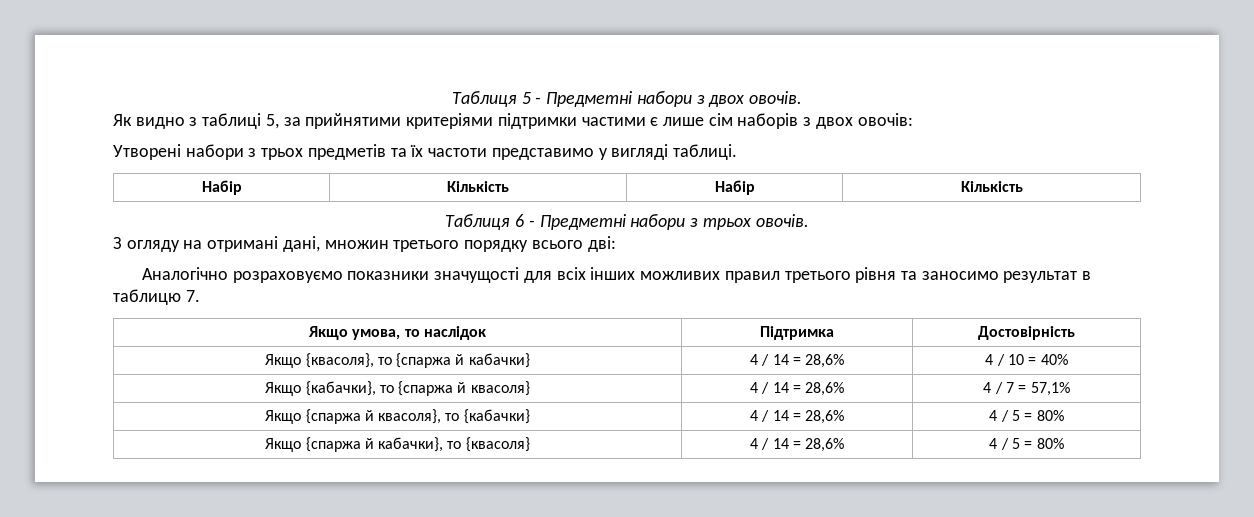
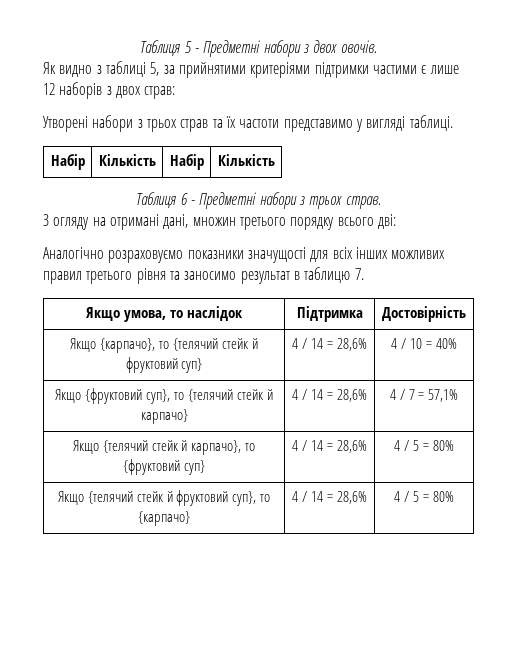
- Як видно з таблиці 5, за прийнятими критеріями підтримки частими є лише сім наборів з двох овочів:
+ Як видно з таблиці 5, за прийнятими критеріями підтримки частими є лише 12 наборів з двох страв:
- Утворені набори з трьох предметів та їх частоти представимо у вигляді таблиці.
+ Утворені набори з трьох страв та їх частоти представимо у вигляді таблиці.
- Таблиця 6 - Предметні набори з трьох овочів.
+ Таблиця 6 - Предметні набори з трьох страв.
- Якщо {квасоля}, то {спаржа й кабачки} | 4 / 14 = 28,6% | 4 / 10 = 40%
+ Якщо {карпачо}, то {телячий стейк й фруктовий суп} | 4 / 14 = 28,6% | 4 / 10 = 40%
- Якщо {кабачки}, то {спаржа й квасоля} | 4 / 14 = 28,6% | 4 / 7 = 57,1%
+ Якщо {фруктовий суп}, то {телячий стейк й карпачо} | 4 / 14 = 28,6% | 4 / 7 = 57,1%
- Якщо {спаржа й квасоля}, то {кабачки} | 4 / 14 = 28,6% | 4 / 5 = 80%
+ Якщо {телячий стейк й карпачо}, то {фруктовий суп} | 4 / 14 = 28,6% | 4 / 5 = 80%
- Якщо {спаржа й кабачки}, то {квасоля} | 4 / 14 = 28,6% | 4 / 5 = 80%
+ Якщо {телячий стейк й фруктовий суп}, то {карпачо} | 4 / 14 = 28,6% | 4 / 5 = 80%

